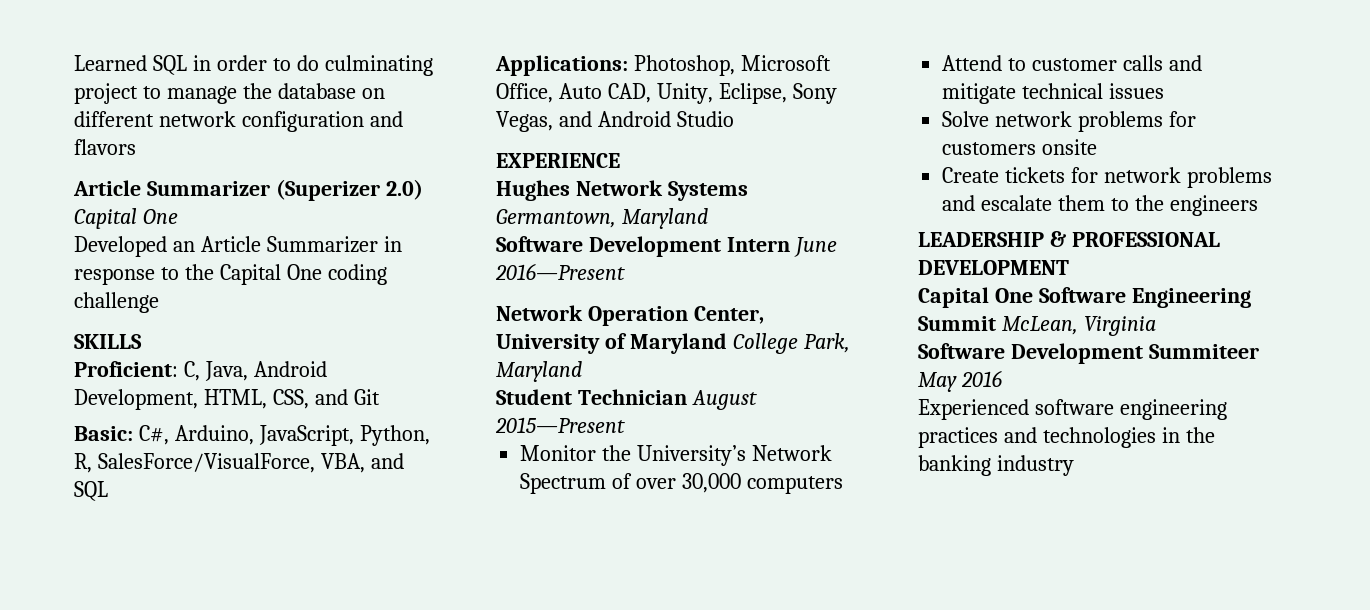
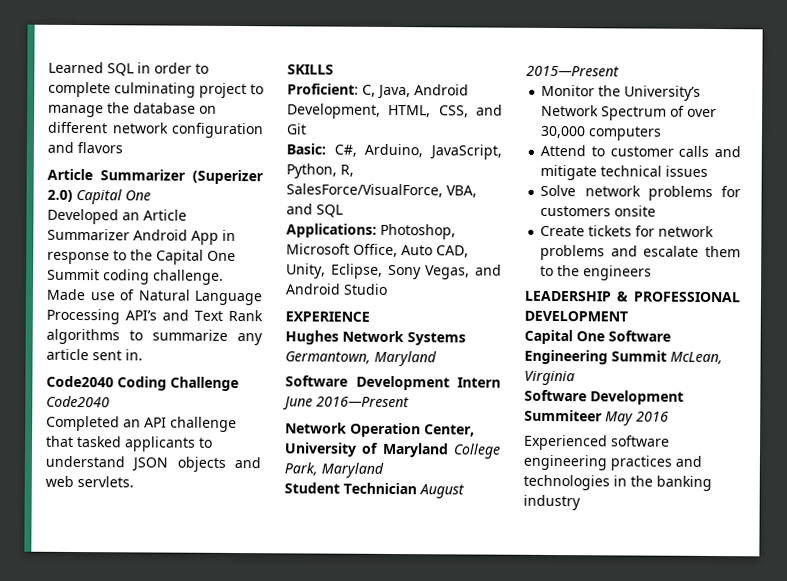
- Learned SQL in order to do culminating project to manage the database on different network configuration and flavors
+ Learned SQL in order to complete culminating project to manage the database on different network configuration and flavors
- Developed an Article Summarizer in response to the Capital One coding challenge
+ Developed an Article Summarizer Android App in response to the Capital One Summit coding challenge. Made use of Natural Language Processing API’s and Text Rank algorithms to summarize any article sent in.
+ Code2040 Coding Challenge Code2040
+ Completed an API challenge that tasked applicants to understand JSON objects and web servlets.

